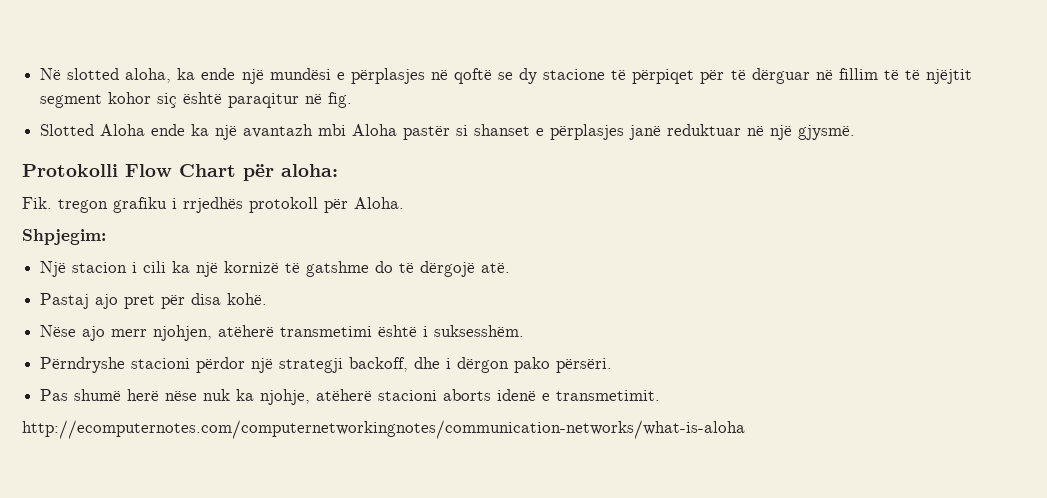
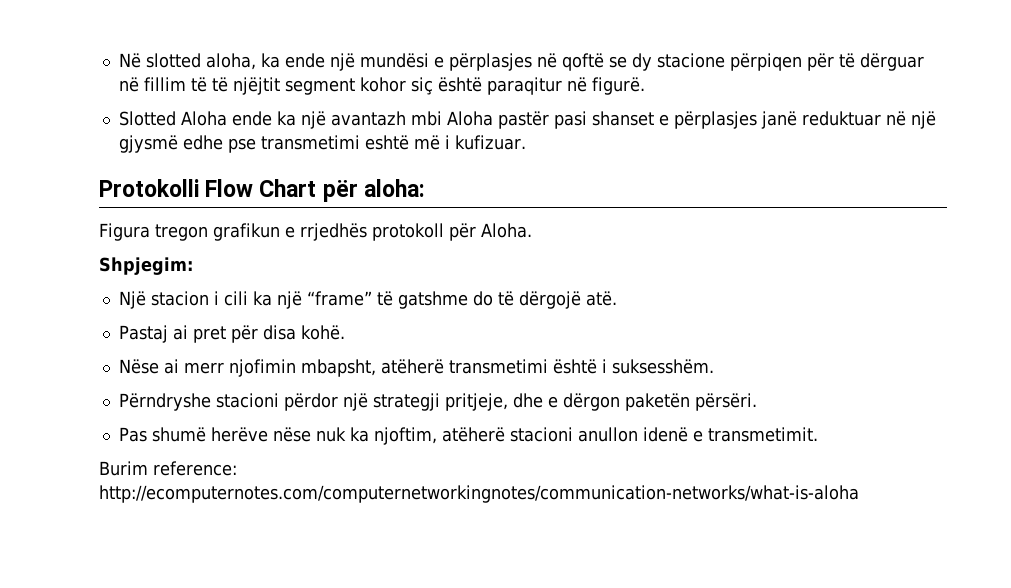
- Në slotted aloha, ka ende një mundësi e përplasjes në qoftë se dy stacione të përpiqet për të dërguar në fillim të të njëjtit segment kohor siç është paraqitur në fig.
+ Në slotted aloha, ka ende një mundësi e përplasjes në qoftë se dy stacione përpiqen për të dërguar në fillim të të njëjtit segment kohor siç është paraqitur në figurë.
- Slotted Aloha ende ka një avantazh mbi Aloha pastër si shanset e përplasjes janë reduktuar në një gjysmë.
+ Slotted Aloha ende ka një avantazh mbi Aloha pastër pasi shanset e përplasjes janë reduktuar në një gjysmë edhe pse transmetimi eshtë më i kufizuar.
- Fik. tregon grafiku i rrjedhës protokoll për Aloha.
+ Figura tregon grafikun e rrjedhës protokoll për Aloha.
- Një stacion i cili ka një kornizë të gatshme do të dërgojë atë.
+ Një stacion i cili ka një “frame” të gatshme do të dërgojë atë.
- Pastaj ajo pret për disa kohë.
+ Pastaj ai pret për disa kohë.
- Nëse ajo merr njohjen, atëherë transmetimi është i suksesshëm.
+ Nëse ai merr njofimin mbapsht, atëherë transmetimi është i suksesshëm.
- Përndryshe stacioni përdor një strategji backoff, dhe i dërgon pako përsëri.
+ Përndryshe stacioni përdor një strategji pritjeje, dhe e dërgon paketën përsëri.
- Pas shumë herë nëse nuk ka njohje, atëherë stacioni aborts idenë e transmetimit.
+ Pas shumë herëve nëse nuk ka njoftim, atëherë stacioni anullon idenë e transmetimit.
- http://ecomputernotes.com/computernetworkingnotes/communication-networks/what-is-aloha
+ Burim reference: http://ecomputernotes.com/computernetworkingnotes/communication-networks/what-is-aloha

